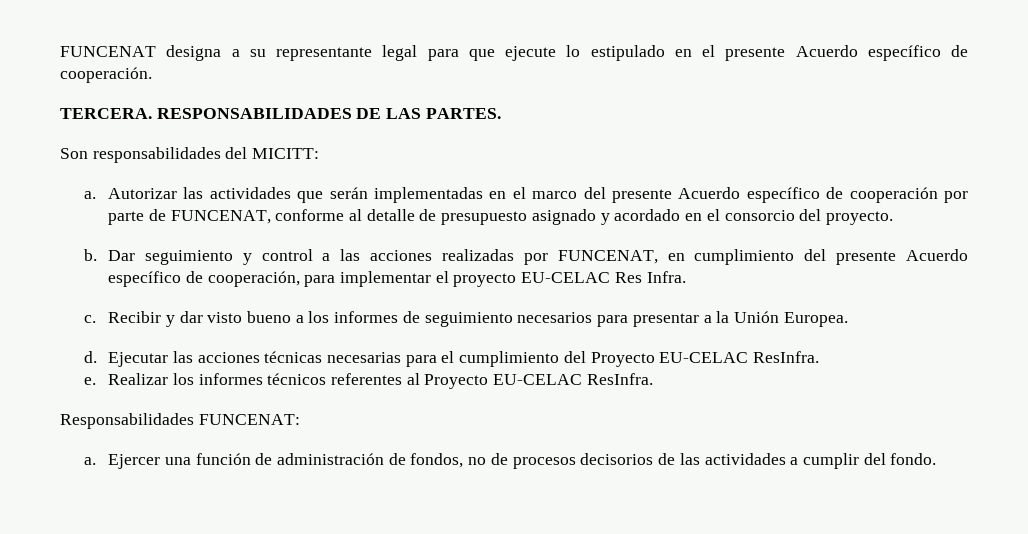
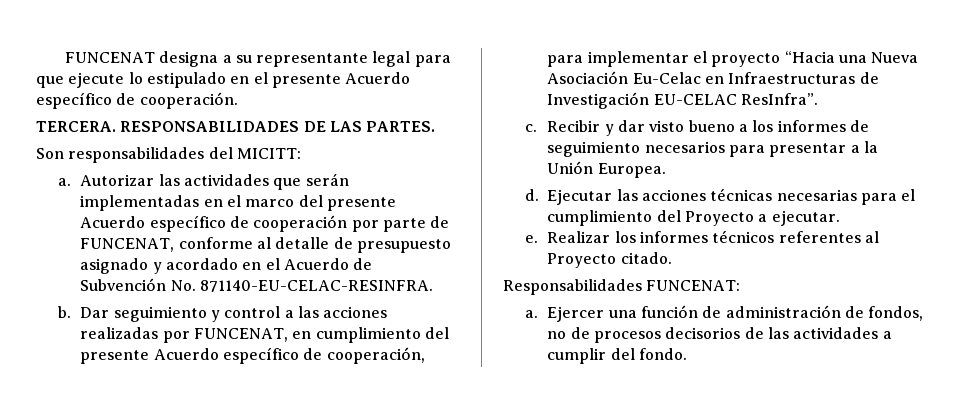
- Autorizar las actividades que serán implementadas en el marco del presente Acuerdo específico de cooperación por parte de FUNCENAT, conforme al detalle de presupuesto asignado y acordado en el consorcio del proyecto.
+ Autorizar las actividades que serán implementadas en el marco del presente Acuerdo específico de cooperación por parte de FUNCENAT, conforme al detalle de presupuesto asignado y acordado en el Acuerdo de Subvención No. 871140-EU-CELAC-RESINFRA.
- Dar seguimiento y control a las acciones realizadas por FUNCENAT, en cumplimiento del presente Acuerdo específico de cooperación, para implementar el proyecto EU-CELAC Res Infra.
+ Dar seguimiento y control a las acciones realizadas por FUNCENAT, en cumplimiento del presente Acuerdo específico de cooperación, para implementar el proyecto “Hacia una Nueva Asociación Eu-Celac en Infraestructuras de Investigación EU-CELAC ResInfra”.
- Ejecutar las acciones técnicas necesarias para el cumplimiento del Proyecto EU-CELAC ResInfra.
+ Ejecutar las acciones técnicas necesarias para el cumplimiento del Proyecto a ejecutar.
- Realizar los informes técnicos referentes al Proyecto EU-CELAC ResInfra.
+ Realizar los informes técnicos referentes al Proyecto citado.

